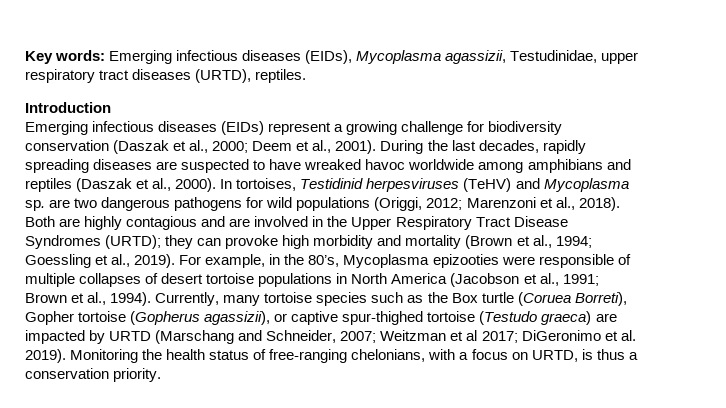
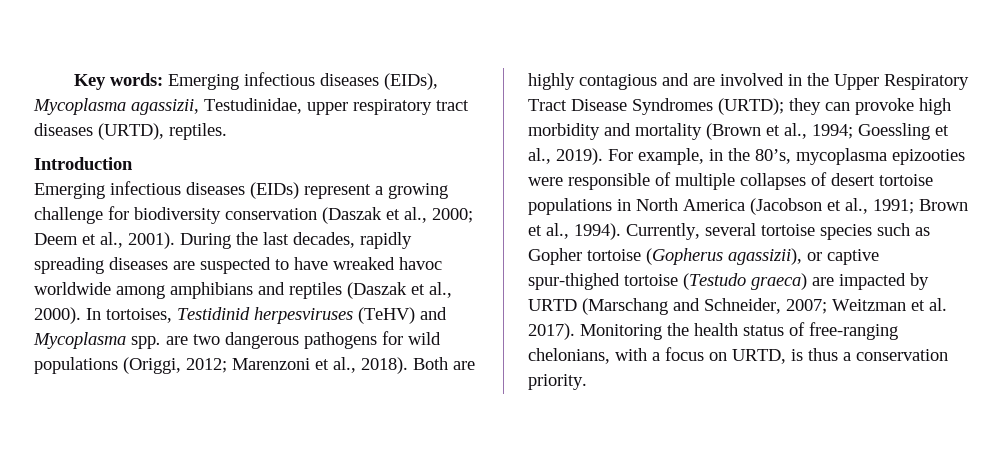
- In tortoises, Testidinid herpesviruses (TeHV) and Mycoplasma sp. are two dangerous pathogens for wild populations (Origgi, 2012; Marenzoni et al., 2018).
+ In tortoises, Testidinid herpesviruses (TeHV) and Mycoplasma spp. are two dangerous pathogens for wild populations (Origgi, 2012; Marenzoni et al., 2018).
- For example, in the 80’s, Mycoplasma epizooties were responsible of multiple collapses of desert tortoise populations in North America (Jacobson et al., 1991; Brown et al., 1994).
+ For example, in the 80’s, mycoplasma epizooties were responsible of multiple collapses of desert tortoise populations in North America (Jacobson et al., 1991; Brown et al., 1994).
- Currently, many tortoise species such as the Box turtle (Coruea Borreti), Gopher tortoise (Gopherus agassizii), or captive spur-thighed tortoise (Testudo graeca) are impacted by URTD (Marschang and Schneider, 2007; Weitzman et al 2017; DiGeronimo et al. 2019).
+ Currently, several tortoise species such as Gopher tortoise (Gopherus agassizii), or captive spur-thighed tortoise (Testudo graeca) are impacted by URTD (Marschang and Schneider, 2007; Weitzman et al. 2017).

